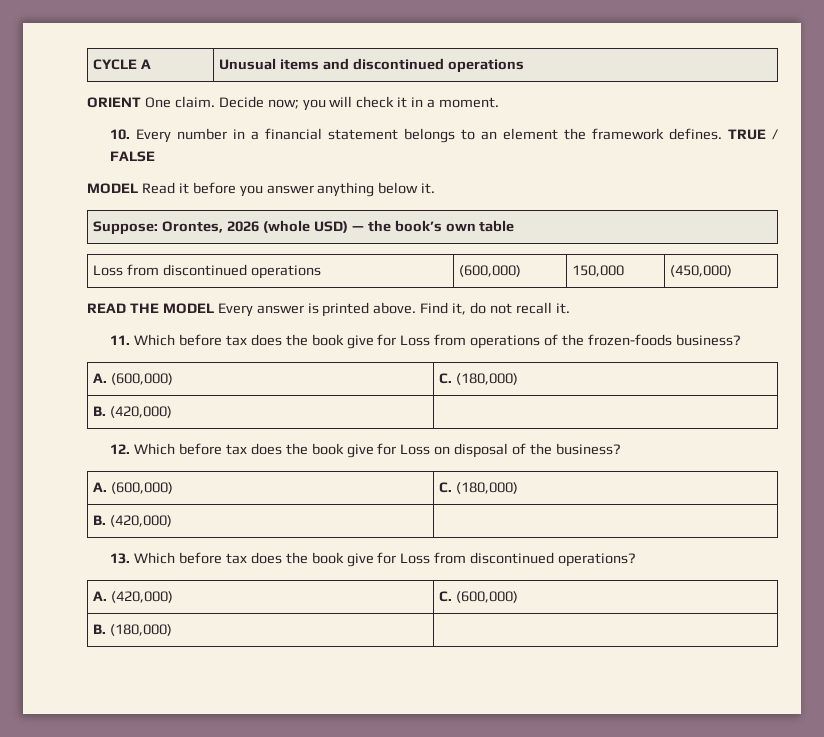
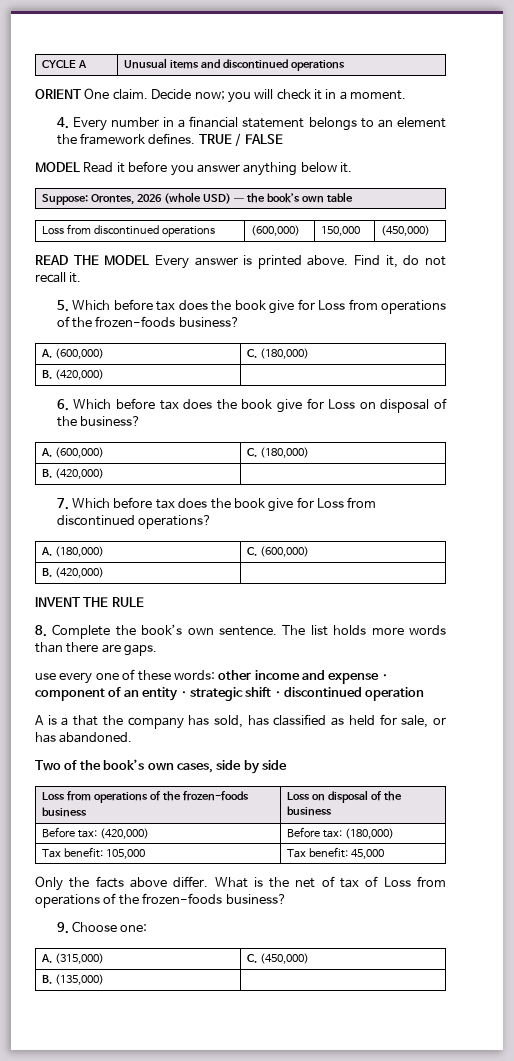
- 10. Every number in a financial statement belongs to an element the framework defines.
+ 4. Every number in a financial statement belongs to an element the framework defines.
- 11. Which before tax does the book give for Loss from operations of the frozen-foods business?
+ 5. Which before tax does the book give for Loss from operations of the frozen-foods business?
- 12. Which before tax does the book give for Loss on disposal of the business?
+ 6. Which before tax does the book give for Loss on disposal of the business?
- 13. Which before tax does the book give for Loss from discontinued operations?
+ 7. Which before tax does the book give for Loss from discontinued operations?
- A. (420,000) | C. (600,000)
- B. (180,000) |
+ A. (180,000) | C. (600,000)
+ B. (420,000) |
+ INVENT THE RULE
+ 8. Complete the book’s own sentence. The list holds more words than there are gaps.
+ use every one of these words: other income and expense · component of an entity · strategic shift · discontinued operation
+ A is a that the company has sold, has classified as held for sale, or has abandoned.
+ Two of the book’s own cases, side by side
+ Loss from operations of the frozen-foods business | Loss on disposal of the business
+ Before tax: (420,000) | Before tax: (180,000)
+ Tax benefit: 105,000 | Tax benefit: 45,000
+ Only the facts above differ. What is the net of tax of Loss from operations of the frozen-foods business?
+ 9. Choose one:
+ A. (315,000) | C. (450,000)
+ B. (135,000) |

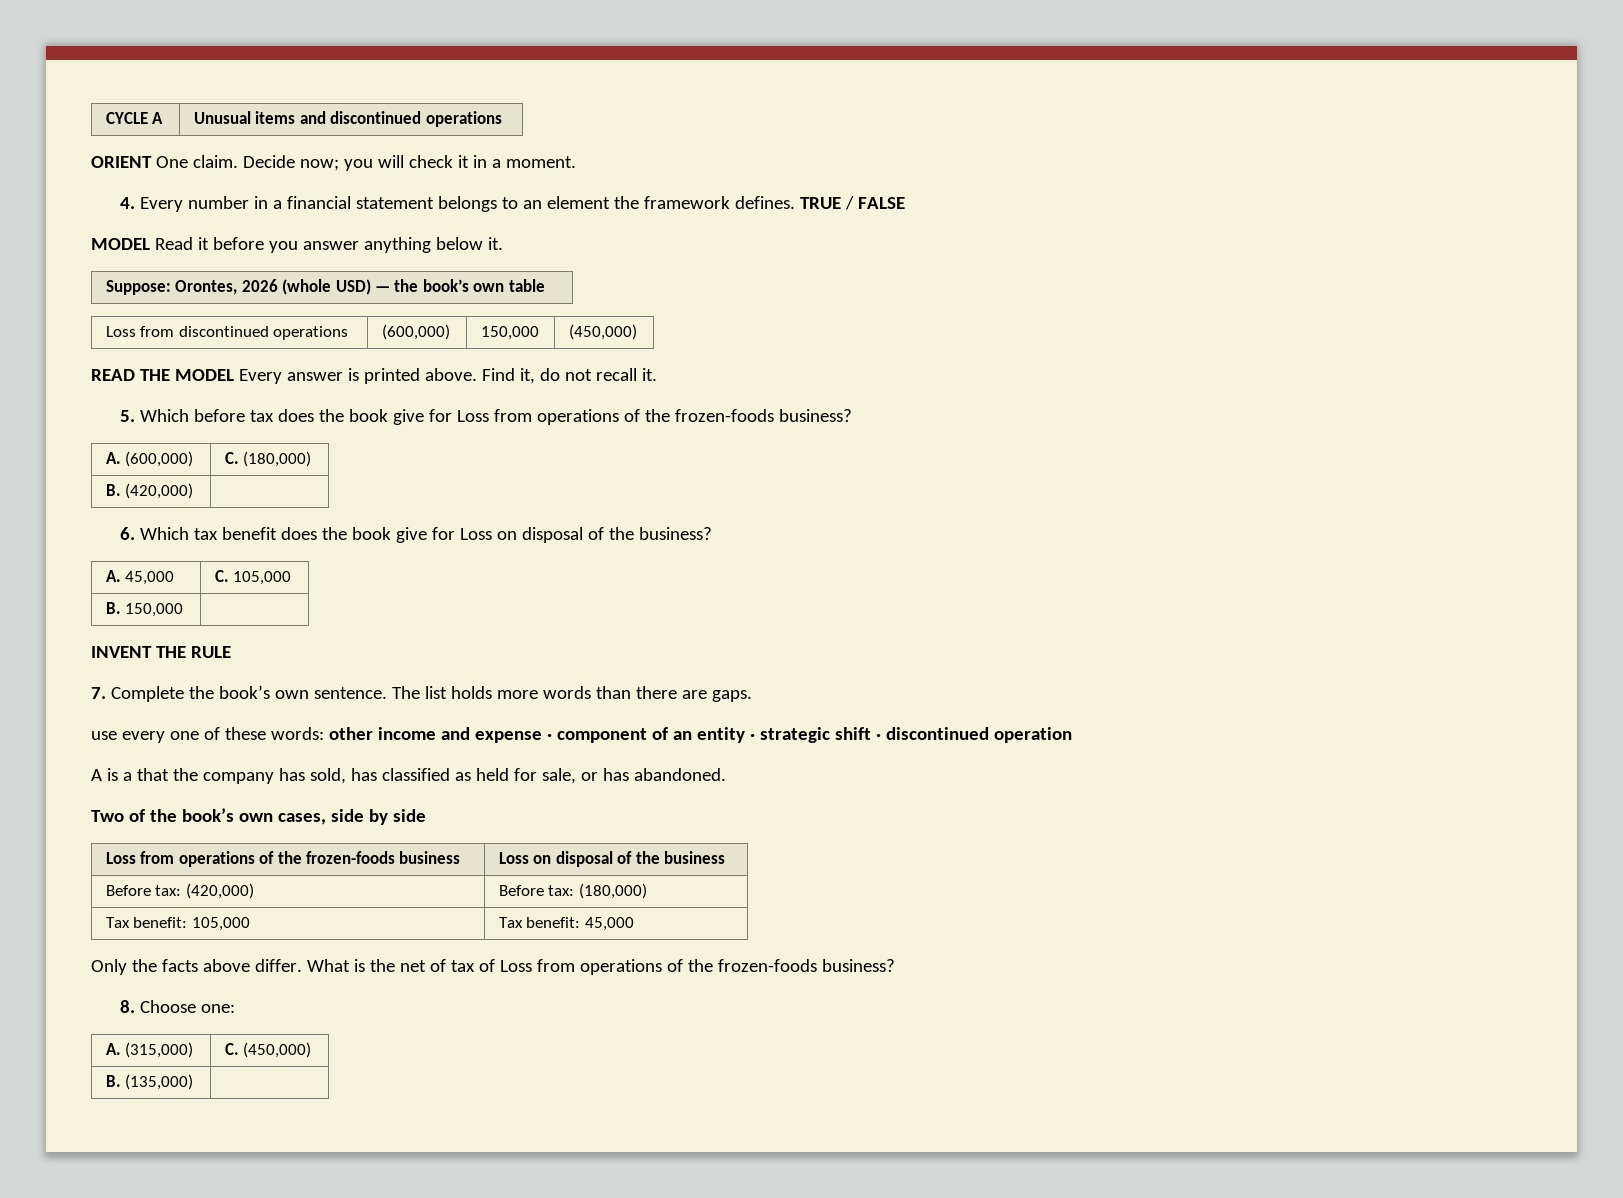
- 6. Which before tax does the book give for Loss on disposal of the business?
- A. (600,000) | C. (180,000)
- B. (420,000) |
- 7. Which before tax does the book give for Loss from discontinued operations?
- A. (180,000) | C. (600,000)
- B. (420,000) |
+ 6. Which tax benefit does the book give for Loss on disposal of the business?
+ A. 45,000 | C. 105,000
+ B. 150,000 |
- 8. Complete the book’s own sentence.
+ 7. Complete the book’s own sentence.
- 9. Choose one:
+ 8. Choose one:

